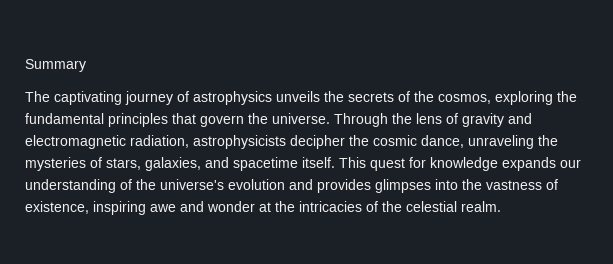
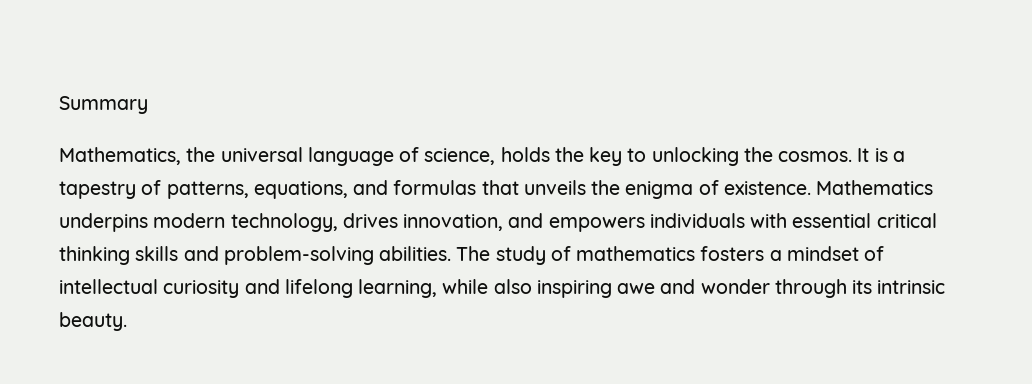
- The captivating journey of astrophysics unveils the secrets of the cosmos, exploring the fundamental principles that govern the universe. Through the lens of gravity and electromagnetic radiation, astrophysicists decipher the cosmic dance, unraveling the mysteries of stars, galaxies, and spacetime itself. This quest for knowledge expands our understanding of the universe's evolution and provides glimpses into the vastness of existence, inspiring awe and wonder at the intricacies of the celestial realm.
+ Mathematics, the universal language of science, holds the key to unlocking the cosmos. It is a tapestry of patterns, equations, and formulas that unveils the enigma of existence. Mathematics underpins modern technology, drives innovation, and empowers individuals with essential critical thinking skills and problem-solving abilities. The study of mathematics fosters a mindset of intellectual curiosity and lifelong learning, while also inspiring awe and wonder through its intrinsic beauty.

